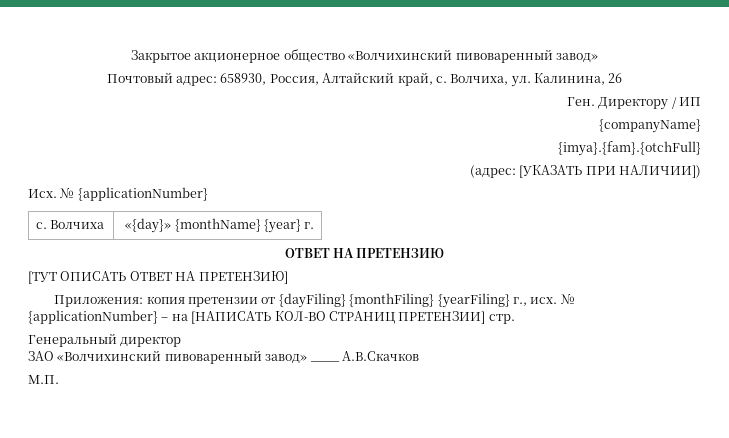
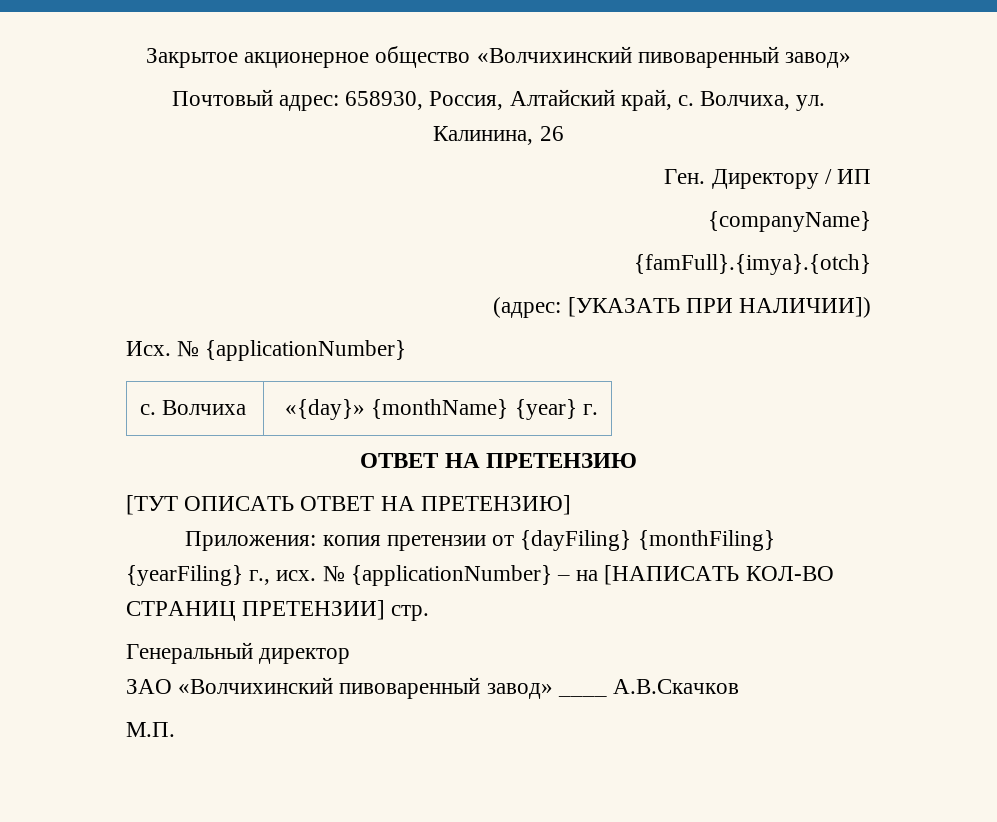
- {imya}.{fam}.{otchFull}
+ {famFull}.{imya}.{otch}

